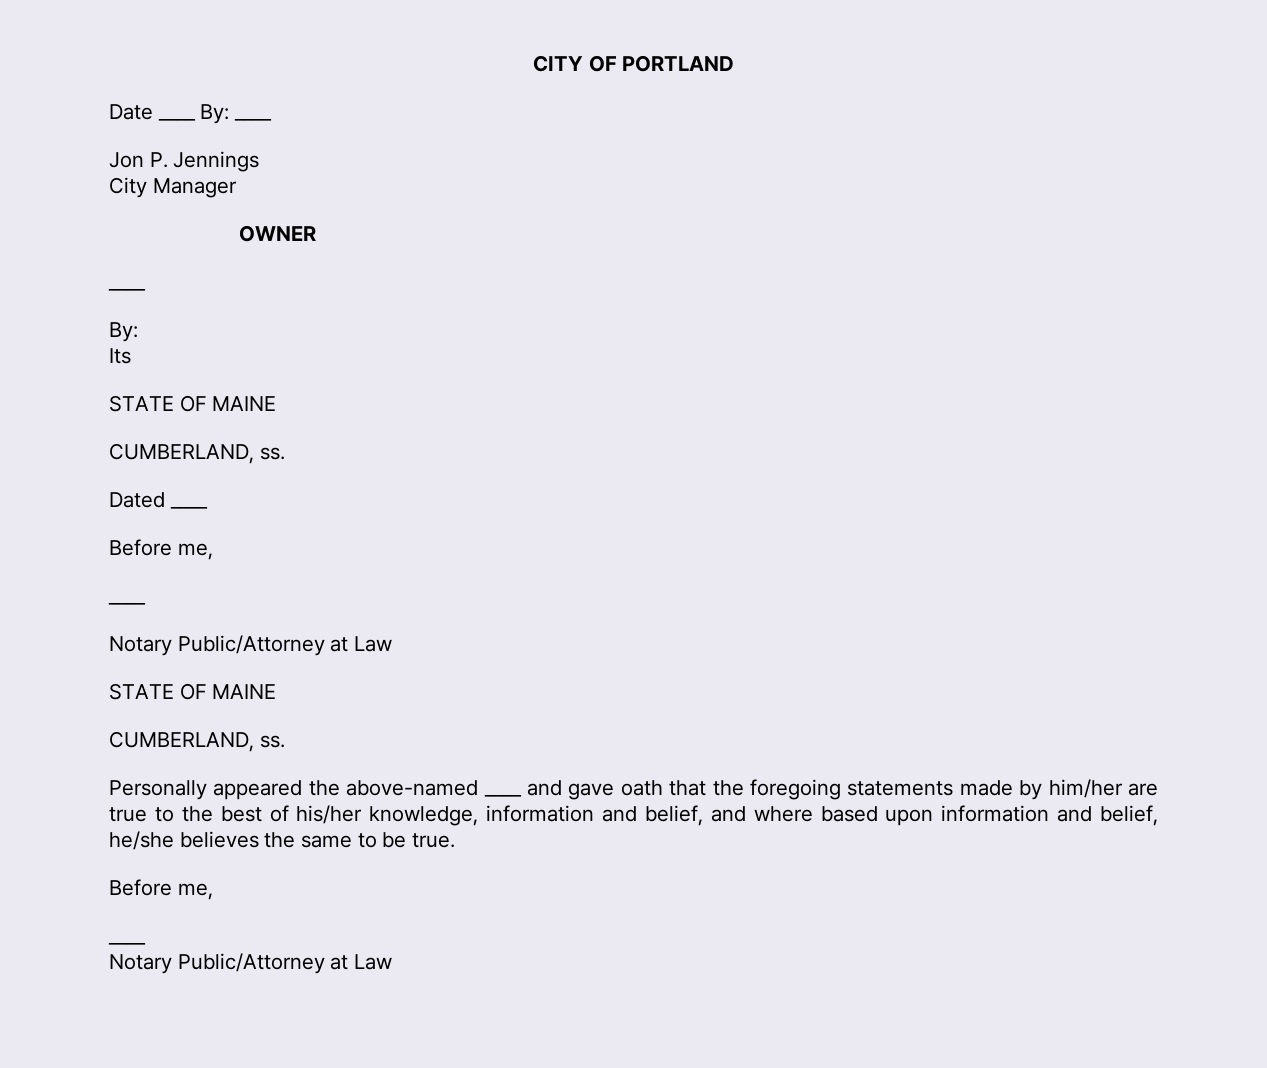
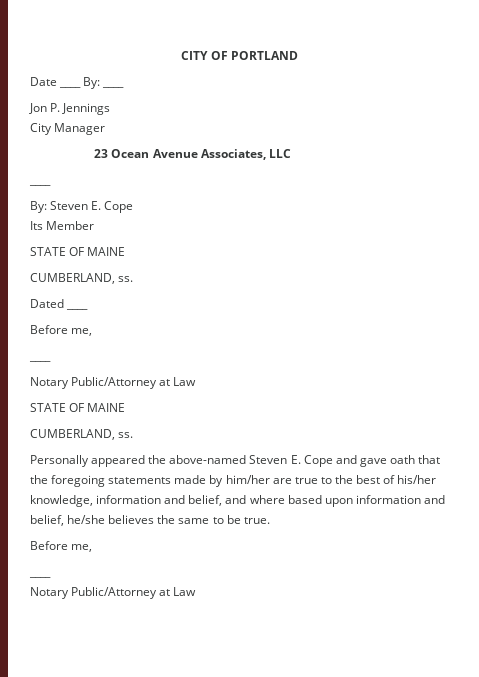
- OWNER
+ 23 Ocean Avenue Associates, LLC
  ____
- By:
+ By: Steven E. Cope
- Its
+ Its Member
- Personally appeared the above-named ____ and gave oath that the foregoing statements made by him/her are true to the best of his/her knowledge, information and belief, and where based upon information and belief, he/she believes the same to be true.
+ Personally appeared the above-named Steven E. Cope and gave oath that the foregoing statements made by him/her are true to the best of his/her knowledge, information and belief, and where based upon information and belief, he/she believes the same to be true.

